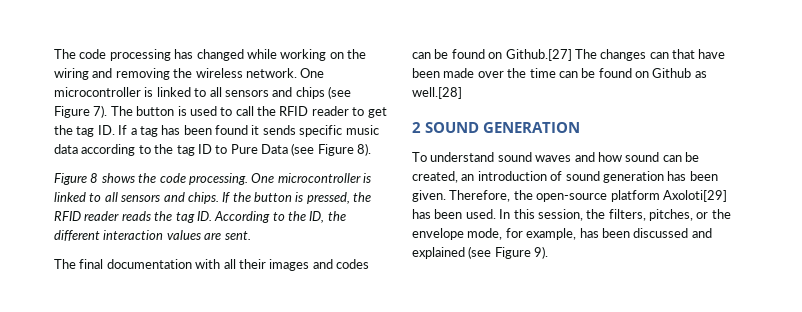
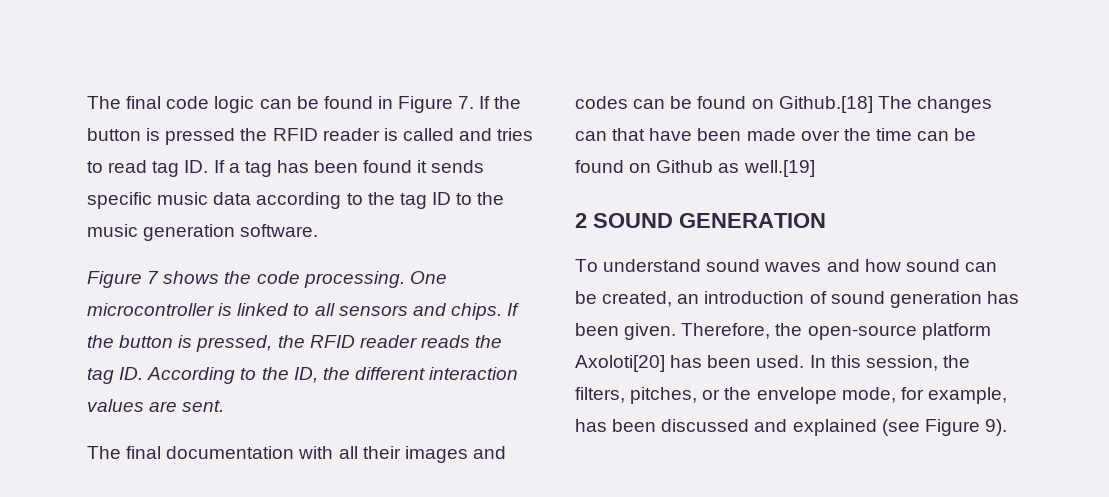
- The code processing has changed while working on the wiring and removing the wireless network. One microcontroller is linked to all sensors and chips (see Figure 7). The button is used to call the RFID reader to get the tag ID. If a tag has been found it sends specific music data according to the tag ID to Pure Data (see Figure 8).
- Figure 8 shows the code processing.
+ The final code logic can be found in Figure 7. If the button is pressed the RFID reader is called and tries to read tag ID. If a tag has been found it sends specific music data according to the tag ID to the music generation software.
+ Figure 7 shows the code processing.
- The final documentation with all their images and codes can be found on Github.[27] The changes can that have been made over the time can be found on Github as well.[28]
+ The final documentation with all their images and codes can be found on Github.[18] The changes can that have been made over the time can be found on Github as well.[19]
- Therefore, the open-source platform Axoloti[29] has been used.
+ Therefore, the open-source platform Axoloti[20] has been used.

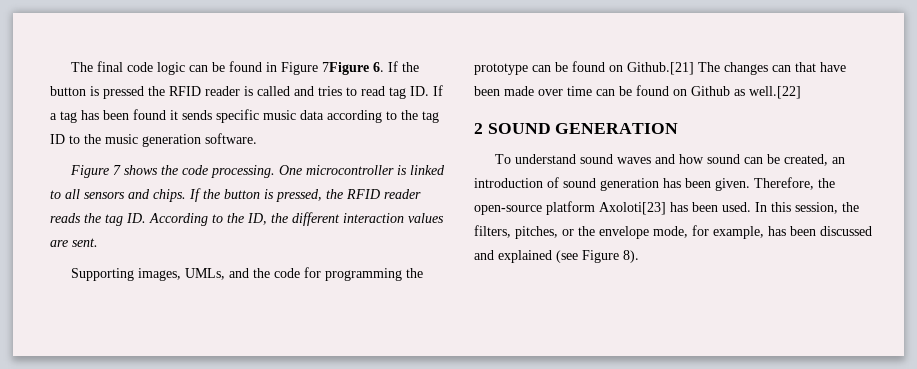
- The final code logic can be found in Figure 7. If the button is pressed the RFID reader is called and tries to read tag ID. If a tag has been found it sends specific music data according to the tag ID to the music generation software.
+ The final code logic can be found in Figure 7Figure 6. If the button is pressed the RFID reader is called and tries to read tag ID. If a tag has been found it sends specific music data according to the tag ID to the music generation software.
- The final documentation with all their images and codes can be found on Github.[18] The changes can that have been made over the time can be found on Github as well.[19]
+ Supporting images, UMLs, and the code for programming the prototype can be found on Github.[21] The changes can that have been made over time can be found on Github as well.[22]
- Therefore, the open-source platform Axoloti[20] has been used.
+ Therefore, the open-source platform Axoloti[23] has been used.
- In this session, the filters, pitches, or the envelope mode, for example, has been discussed and explained (see Figure 9).
+ In this session, the filters, pitches, or the envelope mode, for example, has been discussed and explained (see Figure 8).

